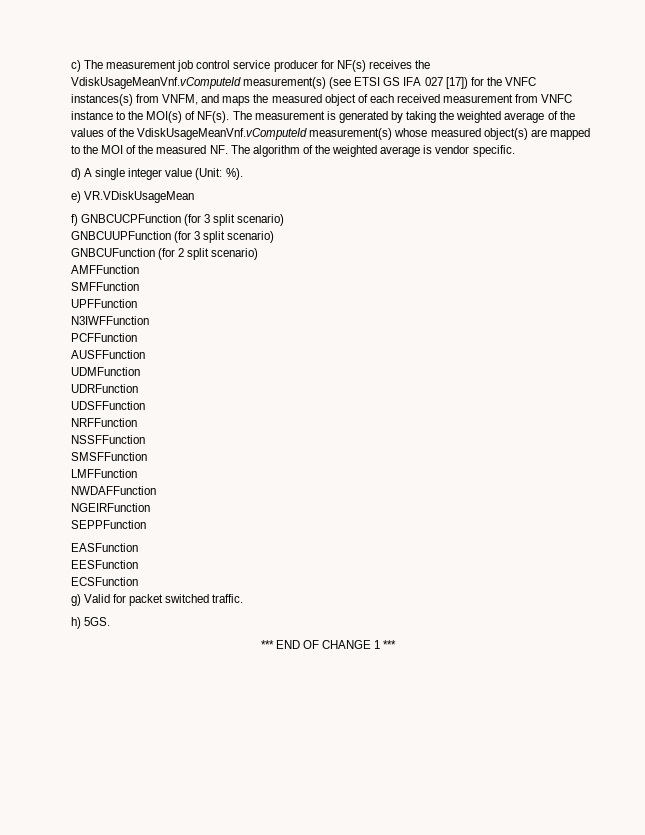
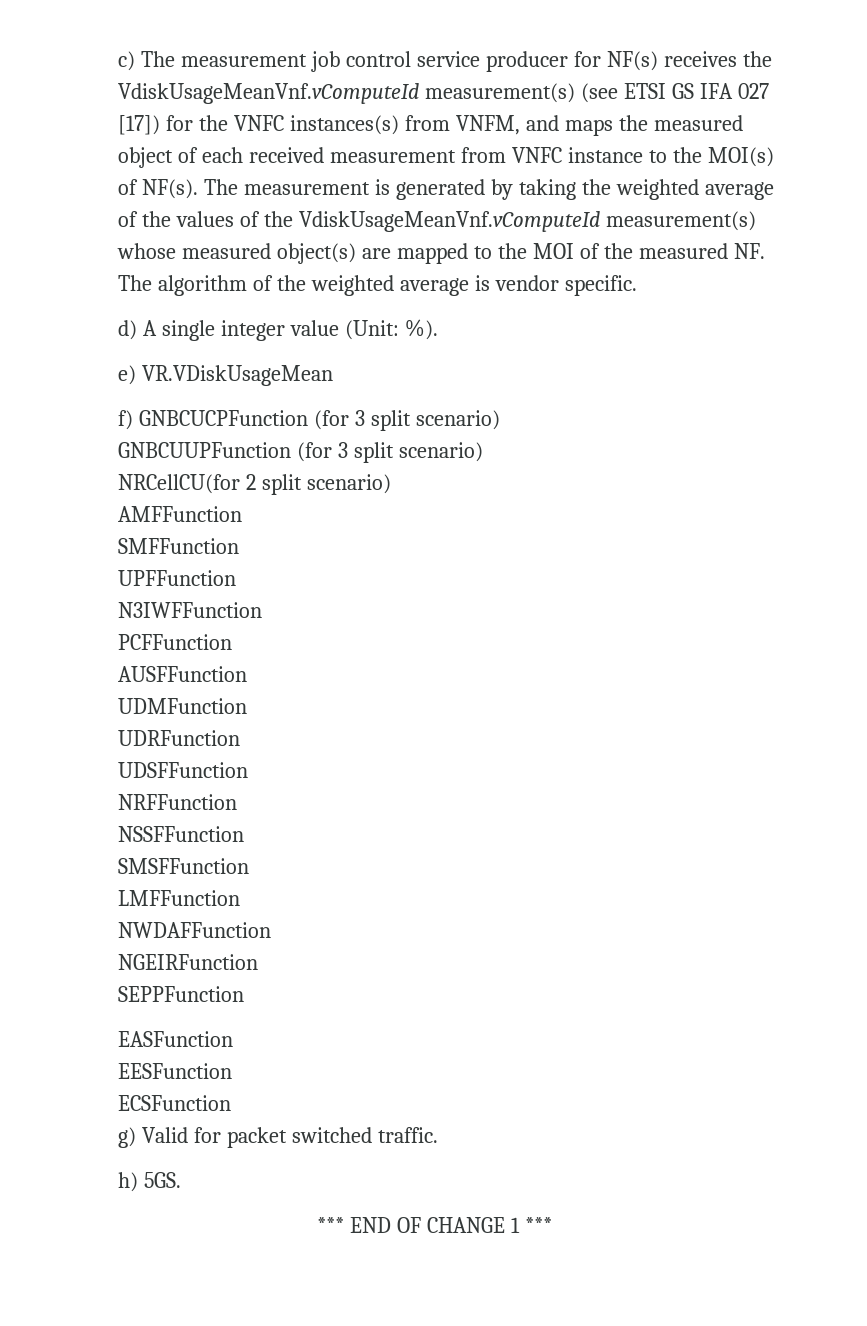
- GNBCUFunction (for 2 split scenario)
+ NRCellCU(for 2 split scenario)

